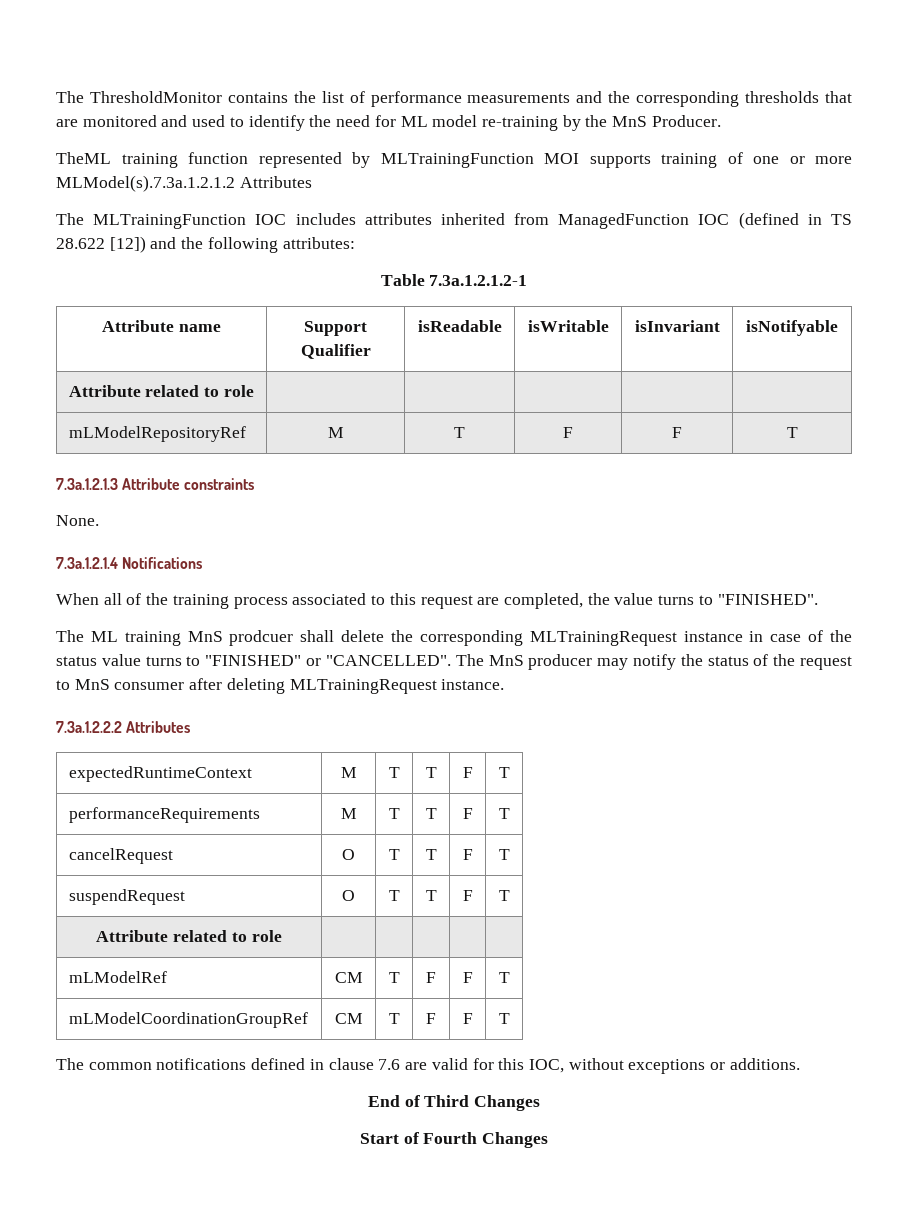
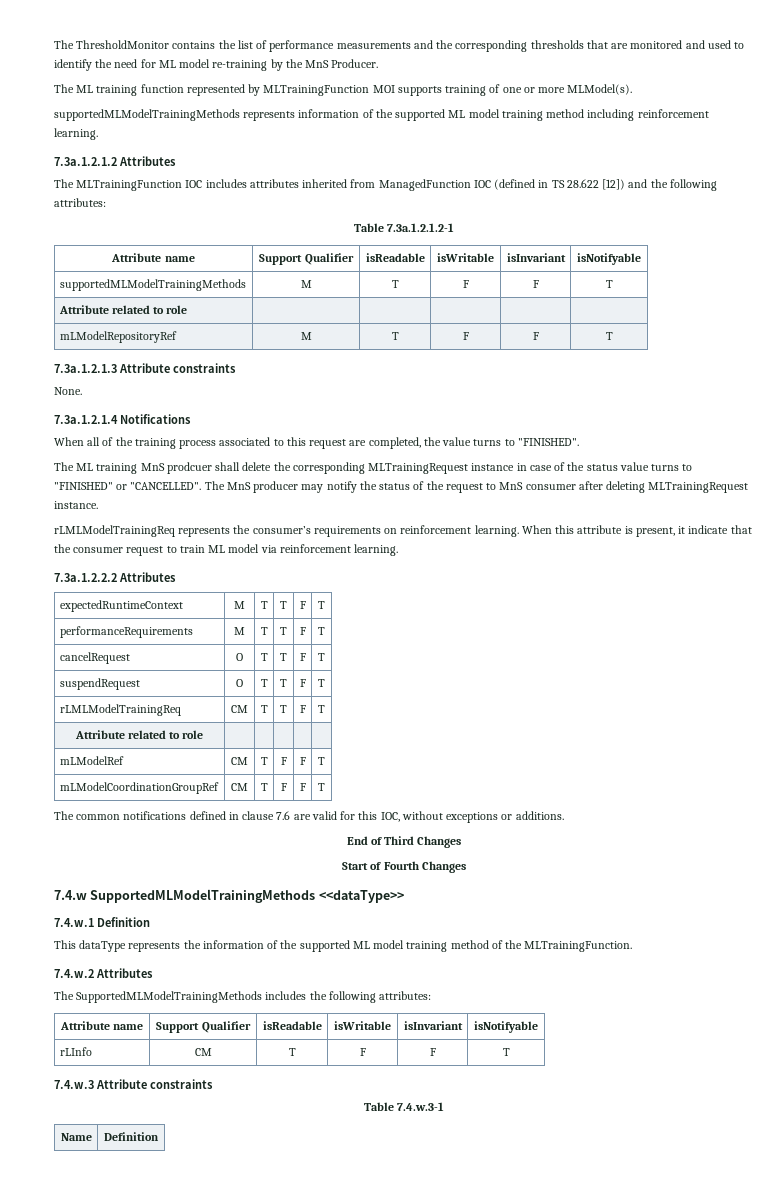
- TheML training function represented by MLTrainingFunction MOI supports training of one or more MLModel(s).7.3a.1.2.1.2 Attributes
+ The ML training function represented by MLTrainingFunction MOI supports training of one or more MLModel(s).
+ supportedMLModelTrainingMethods represents information of the supported ML model training method including reinforcement learning.
+ 7.3a.1.2.1.2 Attributes
+ supportedMLModelTrainingMethods | M | T | F | F | T
+ rLMLModelTrainingReq represents the consumer’s requirements on reinforcement learning. When this attribute is present, it indicate that the consumer request to train ML model via reinforcement learning.
+ rLMLModelTrainingReq | CM | T | T | F | T
+ 7.4.w SupportedMLModelTrainingMethods <<dataType>>
+ 7.4.w.1 Definition
+ This dataType represents the information of the supported ML model training method of the MLTrainingFunction.
+ 7.4.w.2 Attributes
+ The SupportedMLModelTrainingMethods includes the following attributes:
+ Attribute name | Support Qualifier | isReadable | isWritable | isInvariant | isNotifyable
+ rLInfo | CM | T | F | F | T
+ 7.4.w.3 Attribute constraints
+ Table 7.4.w.3-1
+ Name | Definition

